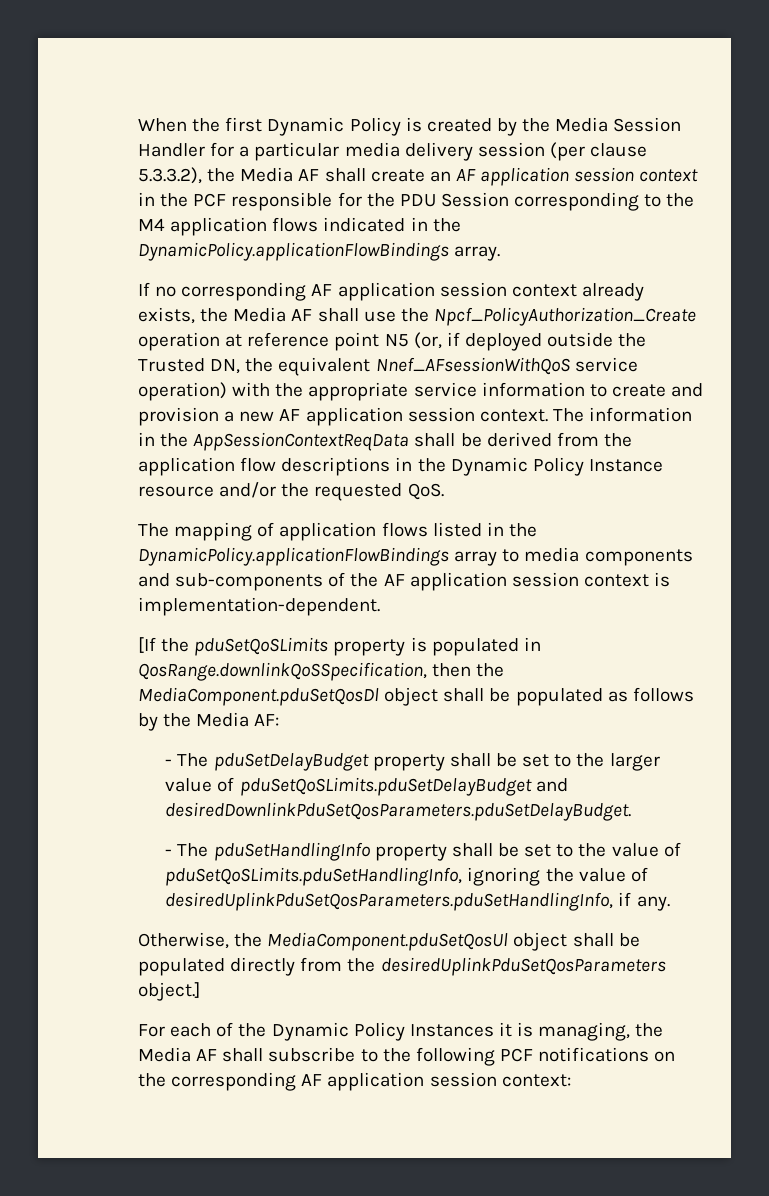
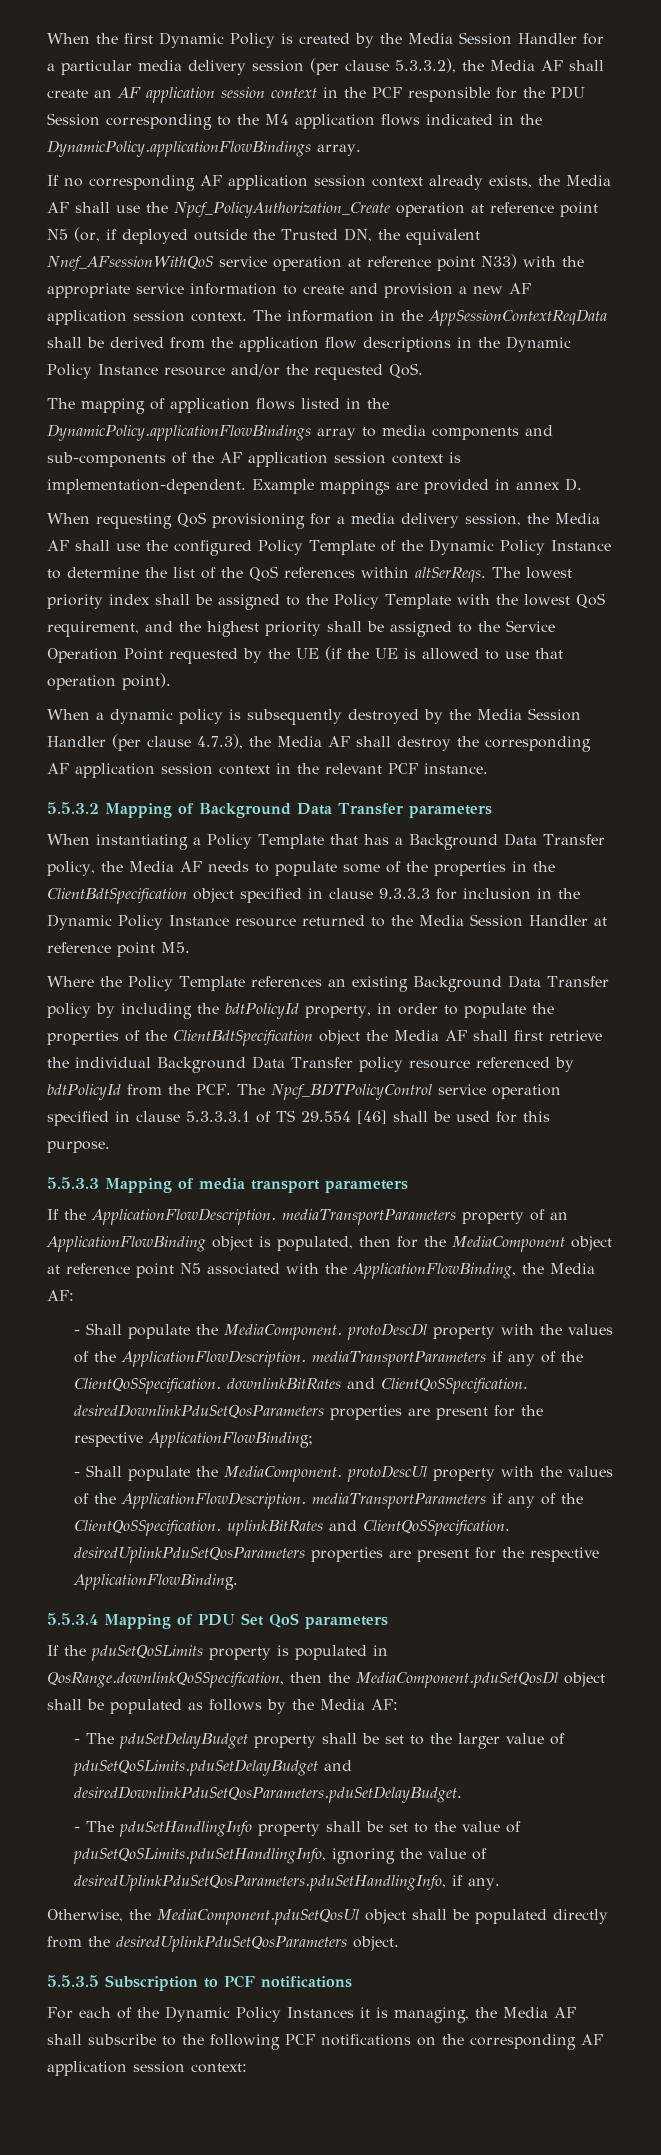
- If no corresponding AF application session context already exists, the Media AF shall use the Npcf_PolicyAuthorization_Create operation at reference point N5 (or, if deployed outside the Trusted DN, the equivalent Nnef_AFsessionWithQoS service operation) with the appropriate service information to create and provision a new AF application session context.
+ If no corresponding AF application session context already exists, the Media AF shall use the Npcf_PolicyAuthorization_Create operation at reference point N5 (or, if deployed outside the Trusted DN, the equivalent Nnef_AFsessionWithQoS service operation at reference point N33) with the appropriate service information to create and provision a new AF application session context.
- The mapping of application flows listed in the DynamicPolicy.applicationFlowBindings array to media components and sub-components of the AF application session context is implementation-dependent.
- [If the pduSetQoSLimits property is populated in QosRange.downlinkQoSSpecification, then the MediaComponent.pduSetQosDl object shall be populated as follows by the Media AF:
+ The mapping of application flows listed in the DynamicPolicy.applicationFlowBindings array to media components and sub-components of the AF application session context is implementation-dependent. Example mappings are provided in annex D.
+ When requesting QoS provisioning for a media delivery session, the Media AF shall use the configured Policy Template of the Dynamic Policy Instance to determine the list of the QoS references within altSerReqs. The lowest priority index shall be assigned to the Policy Template with the lowest QoS requirement, and the highest priority shall be assigned to the Service Operation Point requested by the UE (if the UE is allowed to use that operation point).
+ When a dynamic policy is subsequently destroyed by the Media Session Handler (per clause 4.7.3), the Media AF shall destroy the corresponding AF application session context in the relevant PCF instance.
+ 5.5.3.2 Mapping of Background Data Transfer parameters
+ When instantiating a Policy Template that has a Background Data Transfer policy, the Media AF needs to populate some of the properties in the ClientBdtSpecification object specified in clause 9.3.3.3 for inclusion in the Dynamic Policy Instance resource returned to the Media Session Handler at reference point M5.
+ Where the Policy Template references an existing Background Data Transfer policy by including the bdtPolicyId property, in order to populate the properties of the ClientBdtSpecification object the Media AF shall first retrieve the individual Background Data Transfer policy resource referenced by bdtPolicyId from the PCF. The Npcf_BDTPolicyControl service operation specified in clause 5.3.3.3.1 of TS 29.554 [46] shall be used for this purpose.
+ 5.5.3.3 Mapping of media transport parameters
+ If the ApplicationFlowDescription. mediaTransportParameters property of an ApplicationFlowBinding object is populated, then for the MediaComponent object at reference point N5 associated with the ApplicationFlowBinding, the Media AF:
+ - Shall populate the MediaComponent. protoDescDl property with the values of the ApplicationFlowDescription. mediaTransportParameters if any of the ClientQoSSpecification. downlinkBitRates and ClientQoSSpecification. desiredDownlinkPduSetQosParameters properties are present for the respective ApplicationFlowBinding;
+ - Shall populate the MediaComponent. protoDescUl property with the values of the ApplicationFlowDescription. mediaTransportParameters if any of the ClientQoSSpecification. uplinkBitRates and ClientQoSSpecification. desiredUplinkPduSetQosParameters properties are present for the respective ApplicationFlowBinding.
+ 5.5.3.4 Mapping of PDU Set QoS parameters
+ If the pduSetQoSLimits property is populated in QosRange.downlinkQoSSpecification, then the MediaComponent.pduSetQosDl object shall be populated as follows by the Media AF:
- Otherwise, the MediaComponent.pduSetQosUl object shall be populated directly from the desiredUplinkPduSetQosParameters object.]
+ Otherwise, the MediaComponent.pduSetQosUl object shall be populated directly from the desiredUplinkPduSetQosParameters object.
+ 5.5.3.5 Subscription to PCF notifications

